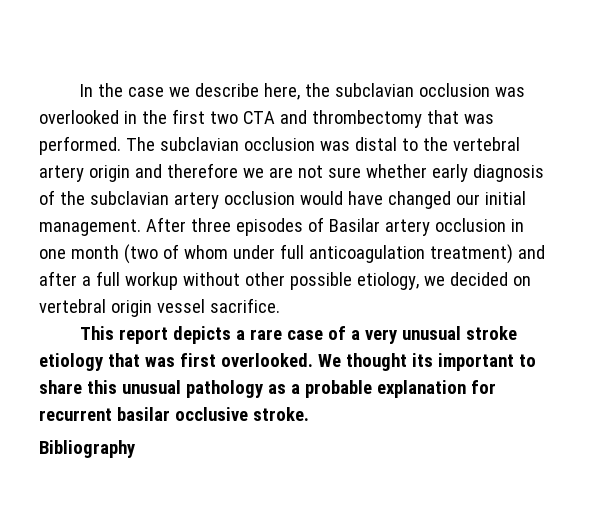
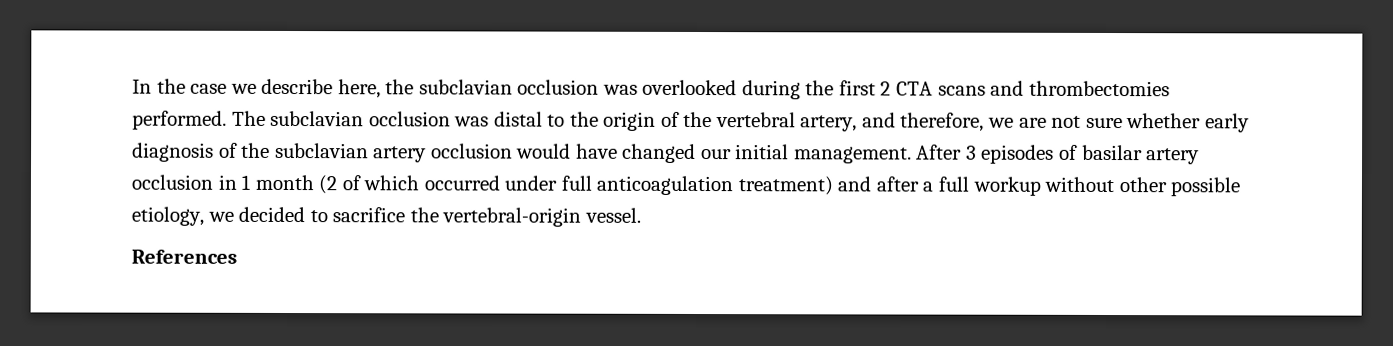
- In the case we describe here, the subclavian occlusion was overlooked in the first two CTA and thrombectomy that was performed.
+ In the case we describe here, the subclavian occlusion was overlooked during the first 2 CTA scans and thrombectomies performed.
- The subclavian occlusion was distal to the vertebral artery origin and therefore we are not sure whether early diagnosis of the subclavian artery occlusion would have changed our initial management.
+ The subclavian occlusion was distal to the origin of the vertebral artery, and therefore, we are not sure whether early diagnosis of the subclavian artery occlusion would have changed our initial management.
- After three episodes of Basilar artery occlusion in one month (two of whom under full anticoagulation treatment) and after a full workup without other possible etiology, we decided on vertebral origin vessel sacrifice.
- This report depicts a rare case of a very unusual stroke etiology that was first overlooked. We thought its important to share this unusual pathology as a probable explanation for recurrent basilar occlusive stroke.
- Bibliography
+ After 3 episodes of basilar artery occlusion in 1 month (2 of which occurred under full anticoagulation treatment) and after a full workup without other possible etiology, we decided to sacrifice the vertebral-origin vessel.
+ References

